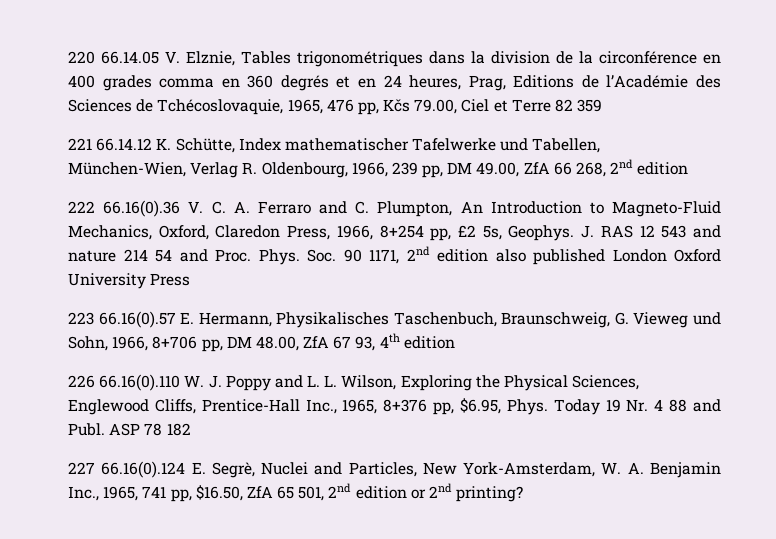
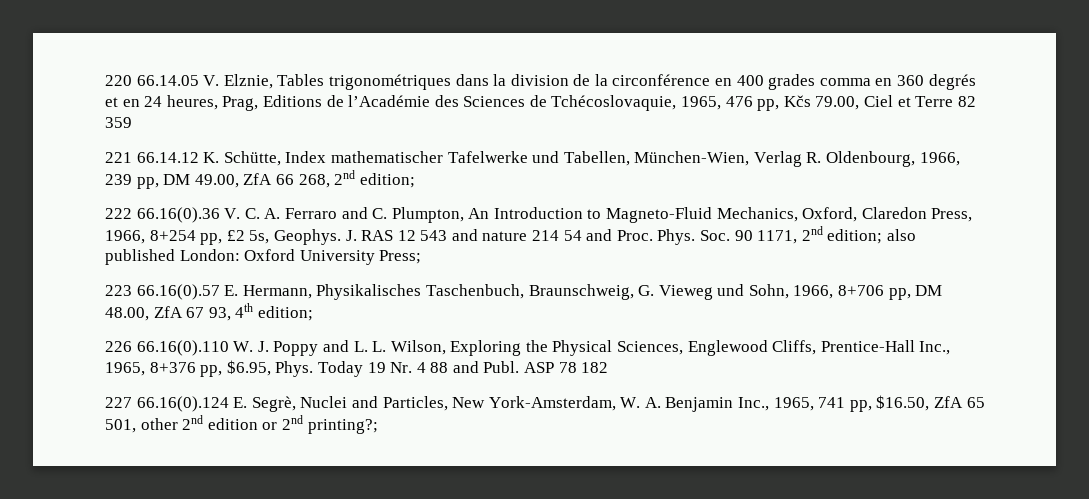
- 221 66.14.12 K. Schütte, Index mathematischer Tafelwerke und Tabellen, München-Wien, Verlag R. Oldenbourg, 1966, 239 pp, DM 49.00, ZfA 66 268, 2nd edition
+ 221 66.14.12 K. Schütte, Index mathematischer Tafelwerke und Tabellen, München-Wien, Verlag R. Oldenbourg, 1966, 239 pp, DM 49.00, ZfA 66 268, 2nd edition;
- Soc. 90 1171, 2nd edition also published London Oxford University Press
+ Soc. 90 1171, 2nd edition; also published London: Oxford University Press;
- 223 66.16(0).57 E. Hermann, Physikalisches Taschenbuch, Braunschweig, G. Vieweg und Sohn, 1966, 8+706 pp, DM 48.00, ZfA 67 93, 4th edition
+ 223 66.16(0).57 E. Hermann, Physikalisches Taschenbuch, Braunschweig, G. Vieweg und Sohn, 1966, 8+706 pp, DM 48.00, ZfA 67 93, 4th edition;
- 227 66.16(0).124 E. Segrè, Nuclei and Particles, New York-Amsterdam, W. A. Benjamin Inc., 1965, 741 pp, $16.50, ZfA 65 501, 2nd edition or 2nd printing?
+ 227 66.16(0).124 E. Segrè, Nuclei and Particles, New York-Amsterdam, W. A. Benjamin Inc., 1965, 741 pp, $16.50, ZfA 65 501, other 2nd edition or 2nd printing?;

